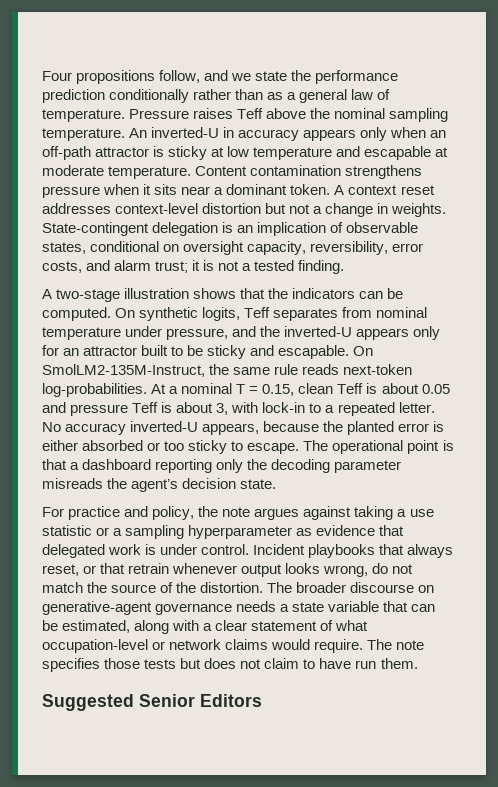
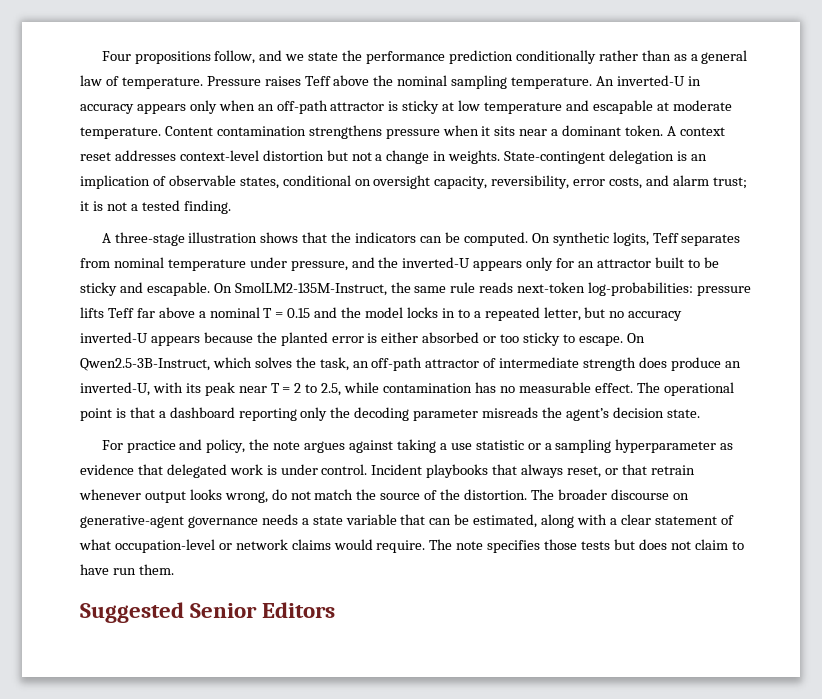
- A two-stage illustration shows that the indicators can be computed.
+ A three-stage illustration shows that the indicators can be computed.
- On SmolLM2-135M-Instruct, the same rule reads next-token log-probabilities. At a nominal T = 0.15, clean Teff is about 0.05 and pressure Teff is about 3, with lock-in to a repeated letter. No accuracy inverted-U appears, because the planted error is either absorbed or too sticky to escape.
+ On SmolLM2-135M-Instruct, the same rule reads next-token log-probabilities: pressure lifts Teff far above a nominal T = 0.15 and the model locks in to a repeated letter, but no accuracy inverted-U appears because the planted error is either absorbed or too sticky to escape.
+ On Qwen2.5-3B-Instruct, which solves the task, an off-path attractor of intermediate strength does produce an inverted-U, with its peak near T = 2 to 2.5, while contamination has no measurable effect.

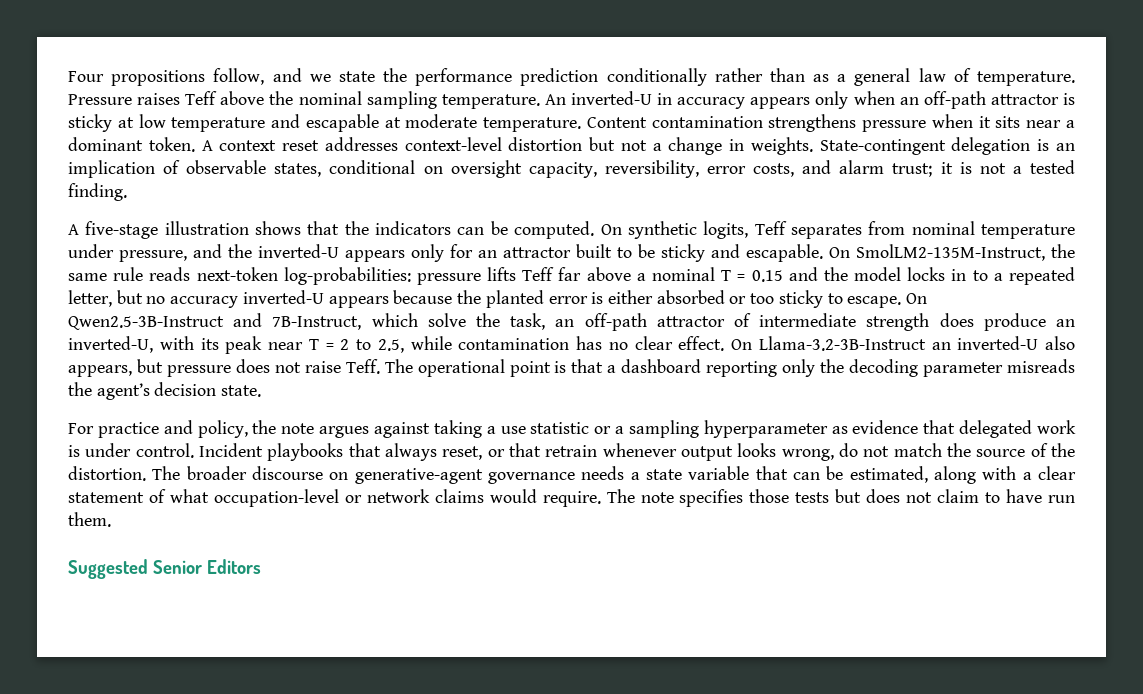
- A three-stage illustration shows that the indicators can be computed.
+ A five-stage illustration shows that the indicators can be computed.
- On Qwen2.5-3B-Instruct, which solves the task, an off-path attractor of intermediate strength does produce an inverted-U, with its peak near T = 2 to 2.5, while contamination has no measurable effect.
+ On Qwen2.5-3B-Instruct and 7B-Instruct, which solve the task, an off-path attractor of intermediate strength does produce an inverted-U, with its peak near T = 2 to 2.5, while contamination has no clear effect. On Llama-3.2-3B-Instruct an inverted-U also appears, but pressure does not raise Teff.

